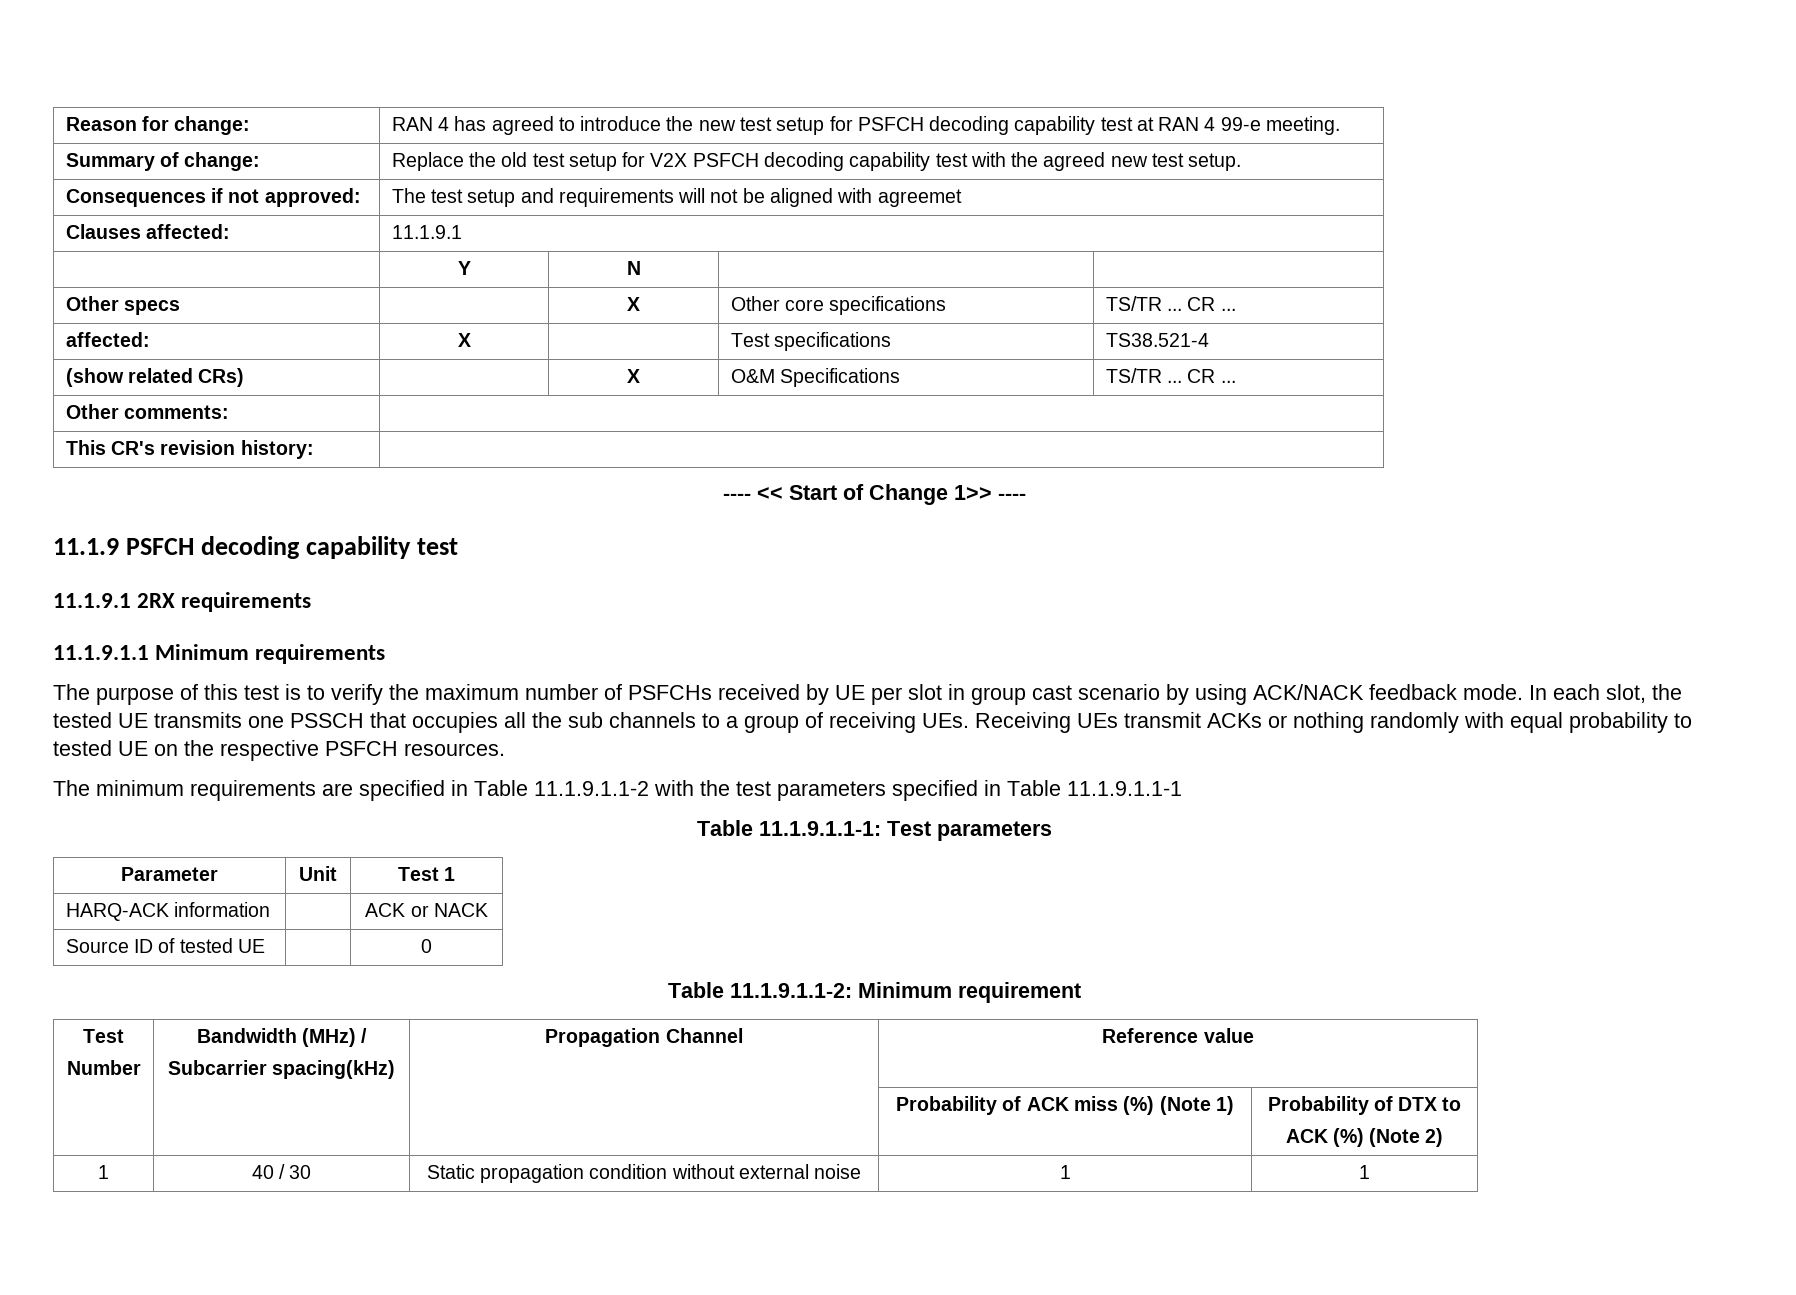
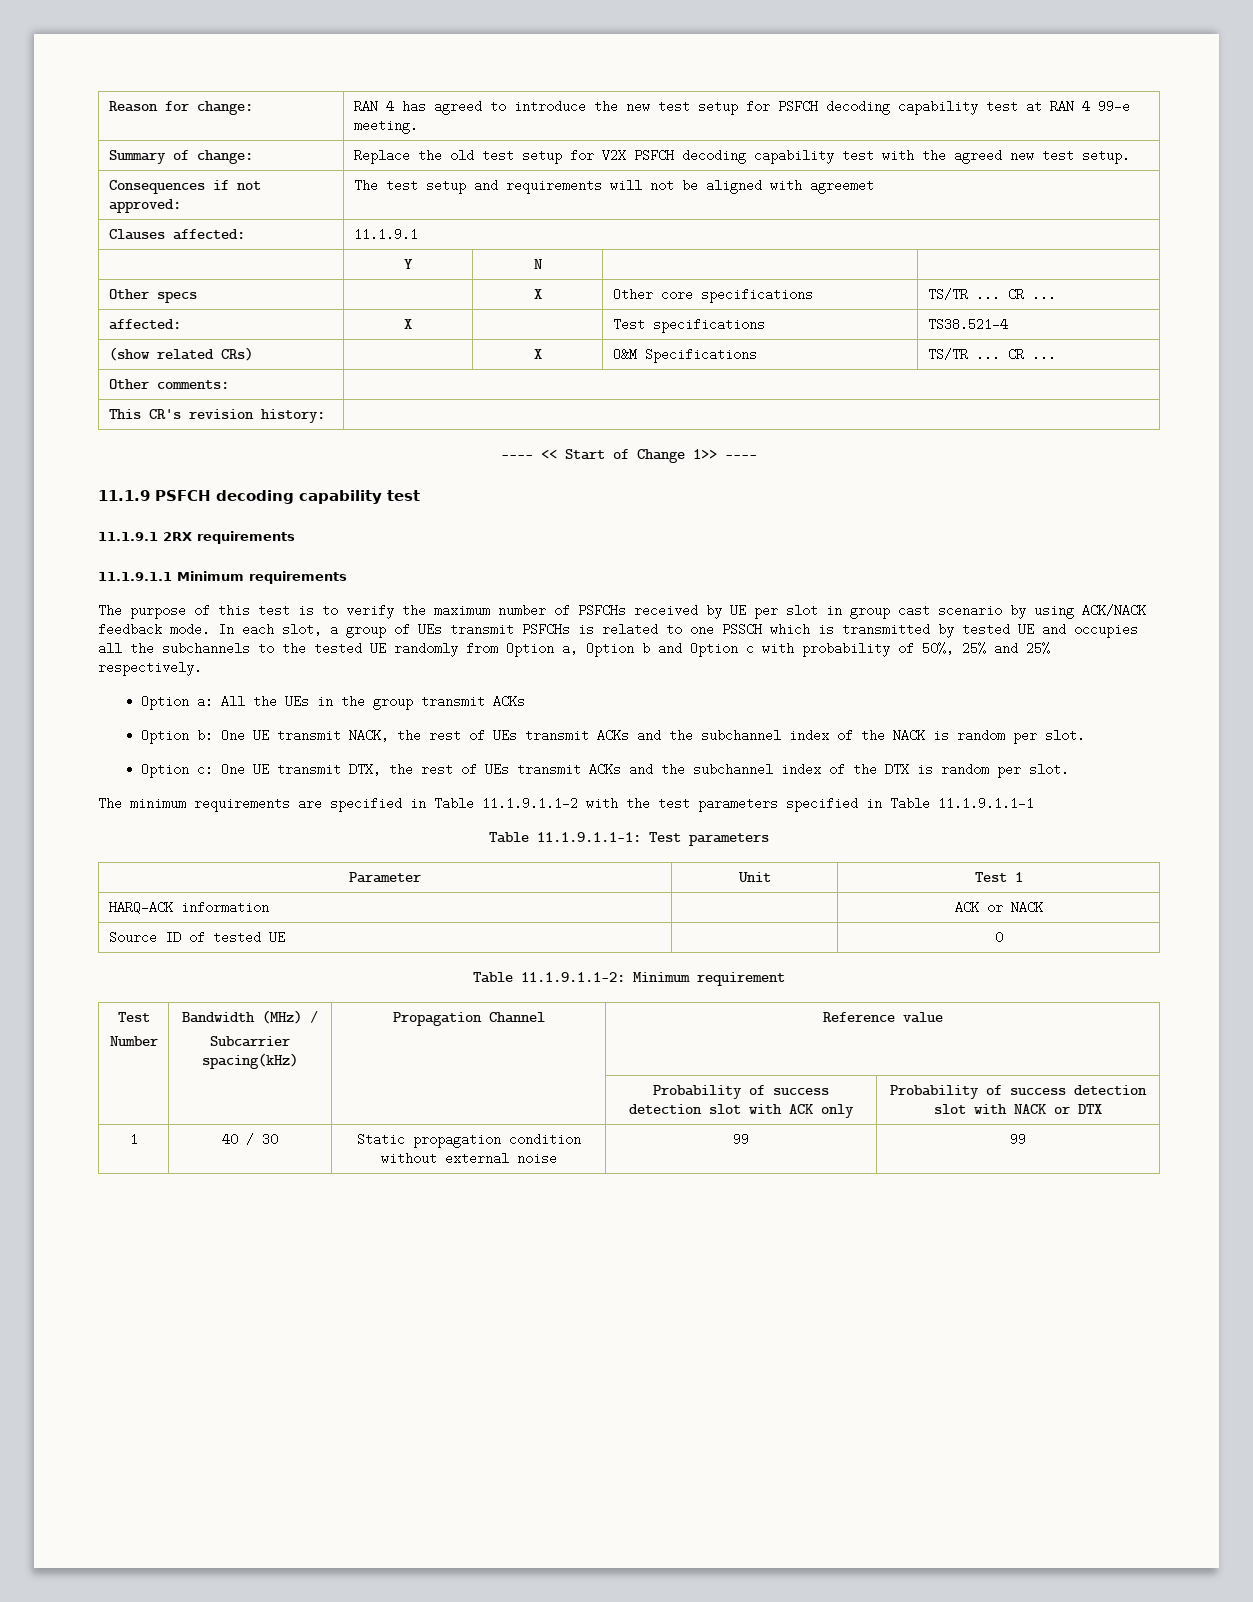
- In each slot, the tested UE transmits one PSSCH that occupies all the sub channels to a group of receiving UEs. Receiving UEs transmit ACKs or nothing randomly with equal probability to tested UE on the respective PSFCH resources.
+ In each slot, a group of UEs transmit PSFCHs is related to one PSSCH which is transmitted by tested UE and occupies all the subchannels to the tested UE randomly from Option a, Option b and Option c with probability of 50%, 25% and 25% respectively.
+ Option a: All the UEs in the group transmit ACKs
+ Option b: One UE transmit NACK, the rest of UEs transmit ACKs and the subchannel index of the NACK is random per slot.
+ Option c: One UE transmit DTX, the rest of UEs transmit ACKs and the subchannel index of the DTX is random per slot.
- | | | Probability of ACK miss (%) (Note 1) | Probability of DTX to
- ACK (%) (Note 2)
+ | | | Probability of success detection slot with ACK only | Probability of success detection slot with NACK or DTX
- 1 | 40 / 30 | Static propagation condition without external noise | 1 | 1
+ 1 | 40 / 30 | Static propagation condition without external noise | 99 | 99

